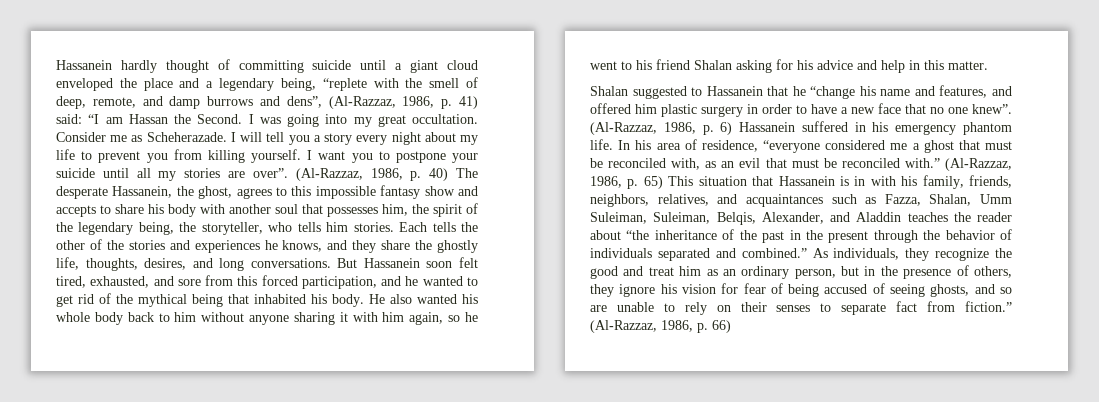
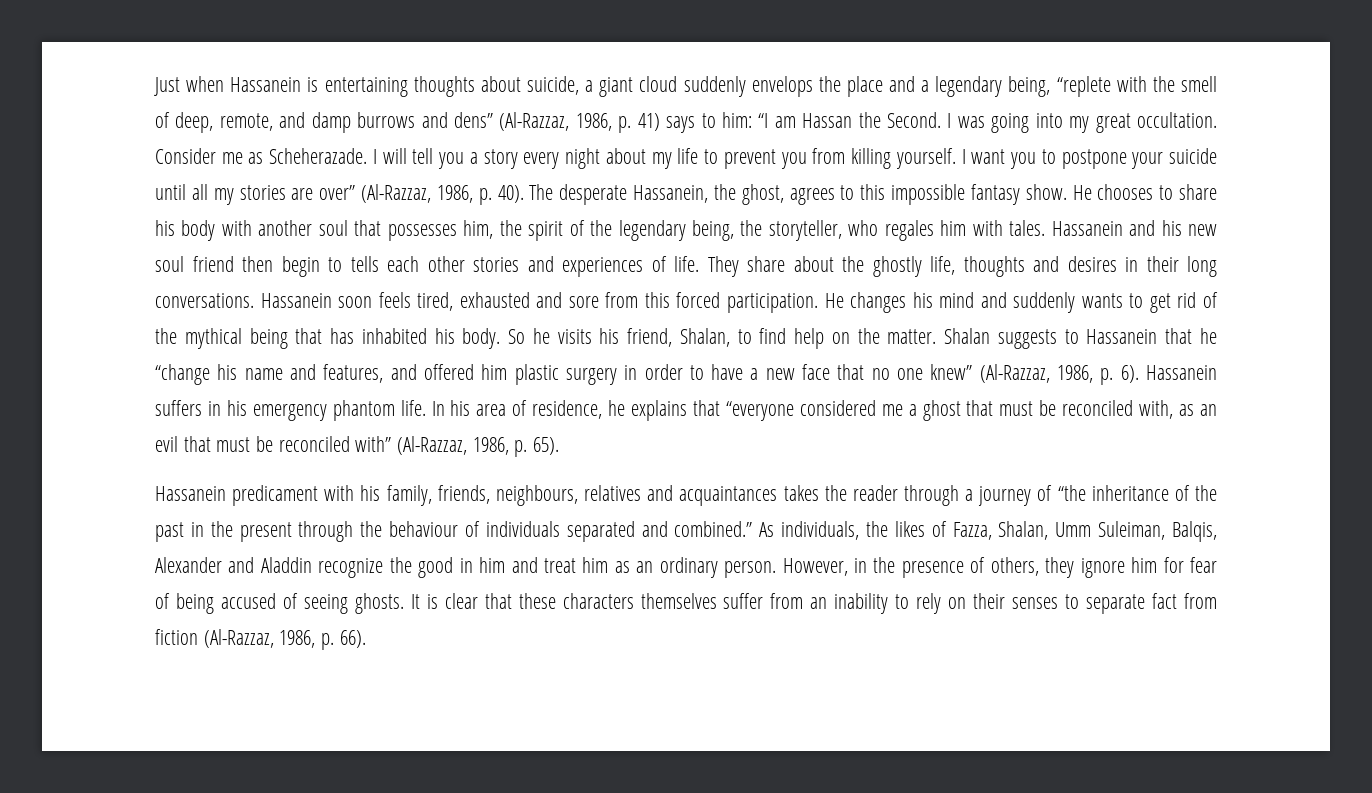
- Hassanein hardly thought of committing suicide until a giant cloud enveloped the place and a legendary being, “replete with the smell of deep, remote, and damp burrows and dens”, (Al-Razzaz, 1986, p. 41) said: “I am Hassan the Second.
+ Just when Hassanein is entertaining thoughts about suicide, a giant cloud suddenly envelops the place and a legendary being, “replete with the smell of deep, remote, and damp burrows and dens” (Al-Razzaz, 1986, p. 41) says to him: “I am Hassan the Second.
- I want you to postpone your suicide until all my stories are over”. (Al-Razzaz, 1986, p. 40) The desperate Hassanein, the ghost, agrees to this impossible fantasy show and accepts to share his body with another soul that possesses him, the spirit of the legendary being, the storyteller, who tells him stories. Each tells the other of the stories and experiences he knows, and they share the ghostly life, thoughts, desires, and long conversations.
+ I want you to postpone your suicide until all my stories are over” (Al-Razzaz, 1986, p. 40). The desperate Hassanein, the ghost, agrees to this impossible fantasy show. He chooses to share his body with another soul that possesses him, the spirit of the legendary being, the storyteller, who regales him with tales. Hassanein and his new soul friend then begin to tells each other stories and experiences of life. They share about the ghostly life, thoughts and desires in their long conversations.
- But Hassanein soon felt tired, exhausted, and sore from this forced participation, and he wanted to get rid of the mythical being that inhabited his body.
+ Hassanein soon feels tired, exhausted and sore from this forced participation. He changes his mind and suddenly wants to get rid of the mythical being that has inhabited his body.
- He also wanted his whole body back to him without anyone sharing it with him again, so he went to his friend Shalan asking for his advice and help in this matter.
- Shalan suggested to Hassanein that he “change his name and features, and offered him plastic surgery in order to have a new face that no one knew”. (Al-Razzaz, 1986, p. 6) Hassanein suffered in his emergency phantom life.
+ So he visits his friend, Shalan, to find help on the matter. Shalan suggests to Hassanein that he “change his name and features, and offered him plastic surgery in order to have a new face that no one knew” (Al-Razzaz, 1986, p. 6). Hassanein suffers in his emergency phantom life.
- In his area of residence, “everyone considered me a ghost that must be reconciled with, as an evil that must be reconciled with.” (Al-Razzaz, 1986, p. 65) This situation that Hassanein is in with his family, friends, neighbors, relatives, and acquaintances such as Fazza, Shalan, Umm Suleiman, Suleiman, Belqis, Alexander, and Aladdin teaches the reader about “the inheritance of the past in the present through the behavior of individuals separated and combined.”
+ In his area of residence, he explains that “everyone considered me a ghost that must be reconciled with, as an evil that must be reconciled with” (Al-Razzaz, 1986, p. 65).
+ Hassanein predicament with his family, friends, neighbours, relatives and acquaintances takes the reader through a journey of “the inheritance of the past in the present through the behaviour of individuals separated and combined.”
- As individuals, they recognize the good and treat him as an ordinary person, but in the presence of others, they ignore his vision for fear of being accused of seeing ghosts, and so are unable to rely on their senses to separate fact from fiction.” (Al-Razzaz, 1986, p. 66)
+ As individuals, the likes of Fazza, Shalan, Umm Suleiman, Balqis, Alexander and Aladdin recognize the good in him and treat him as an ordinary person. However, in the presence of others, they ignore him for fear of being accused of seeing ghosts. It is clear that these characters themselves suffer from an inability to rely on their senses to separate fact from fiction (Al-Razzaz, 1986, p. 66).

